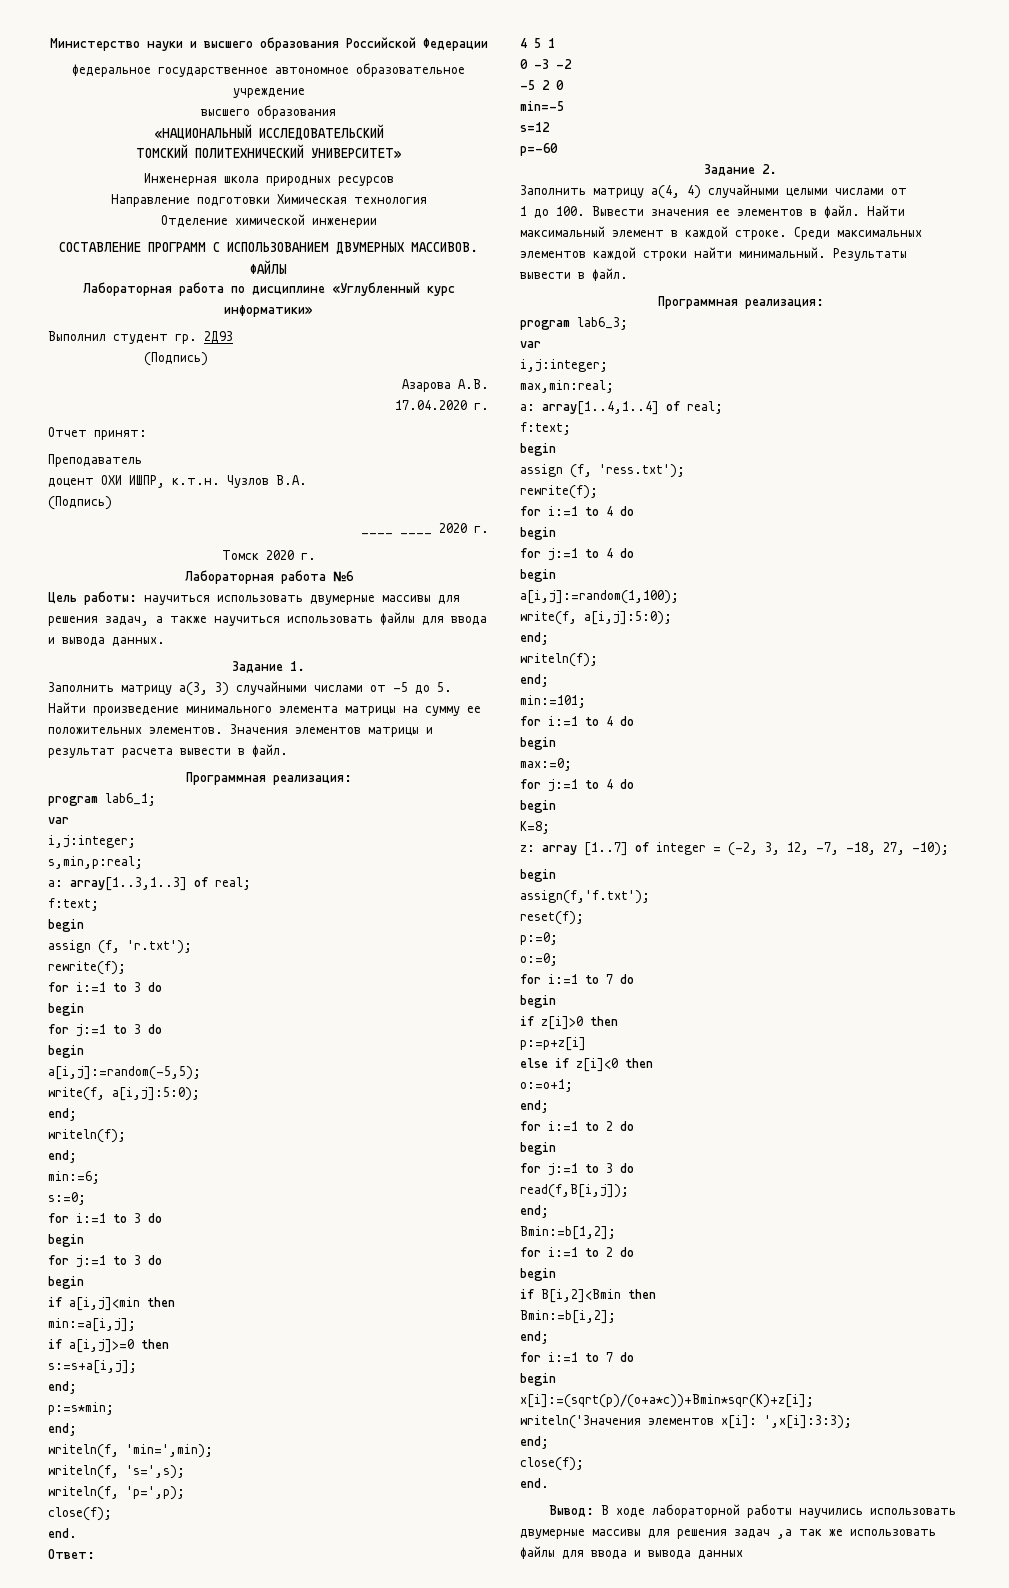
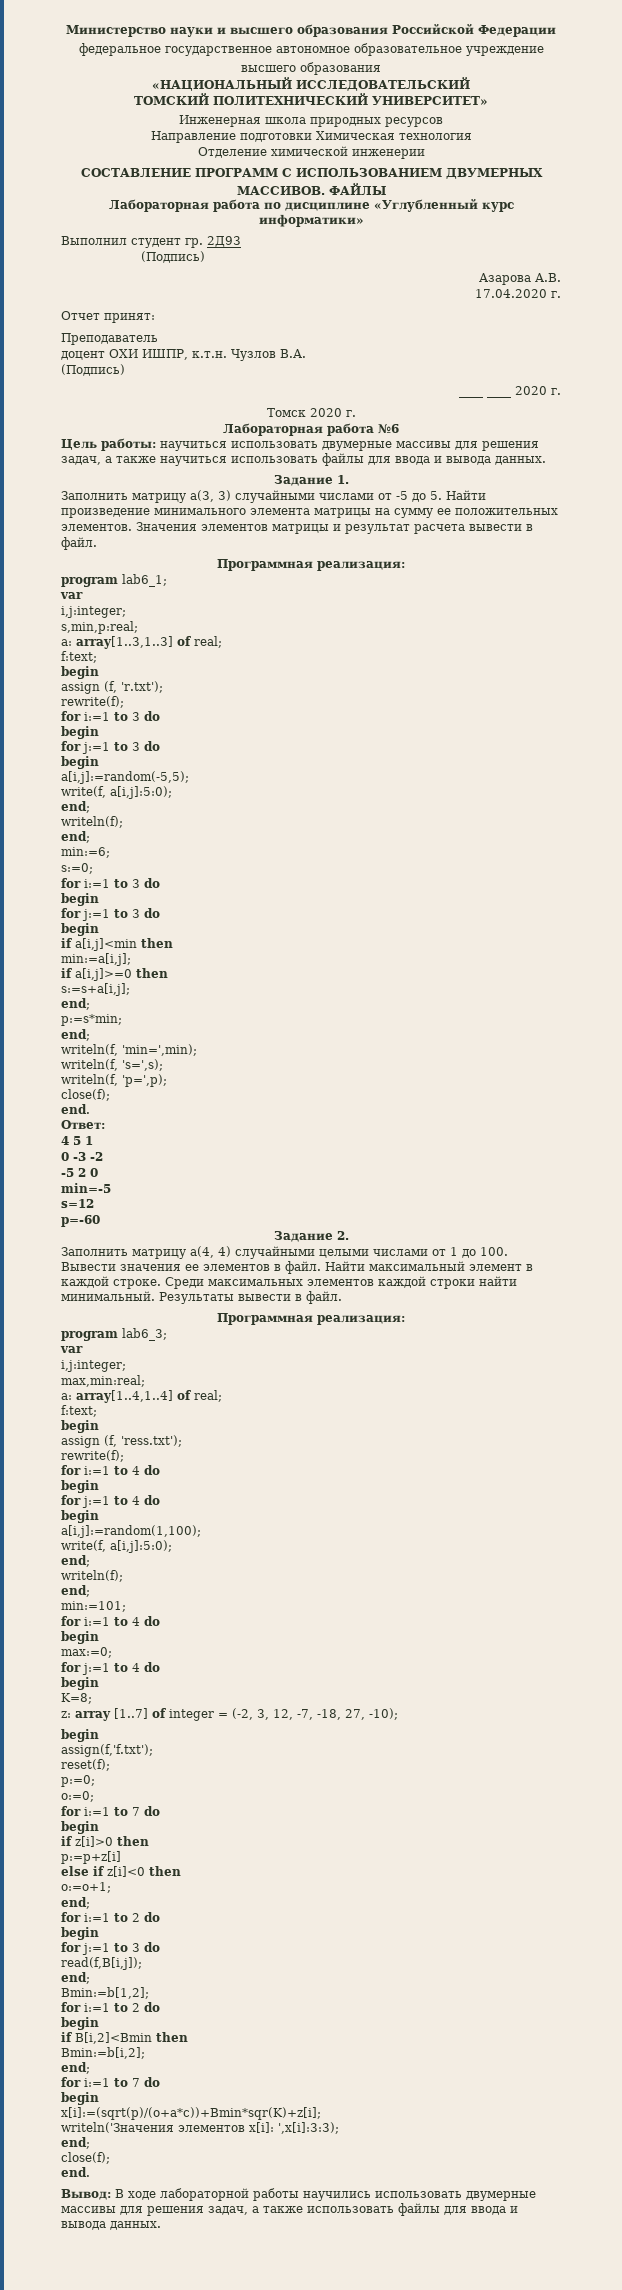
- Заполнить матрицу а(4, 4) случайными целыми числами от
- 1 до 100. Вывести значения ее элементов в файл.
+ Заполнить матрицу а(4, 4) случайными целыми числами от 1 до 100. Вывести значения ее элементов в файл.
- Вывод: В ходе лабораторной работы научились использовать двумерные массивы для решения задач ,а так же использовать файлы для ввода и вывода данных
+ Вывод: В ходе лабораторной работы научились использовать двумерные массивы для решения задач, а также использовать файлы для ввода и вывода данных.

